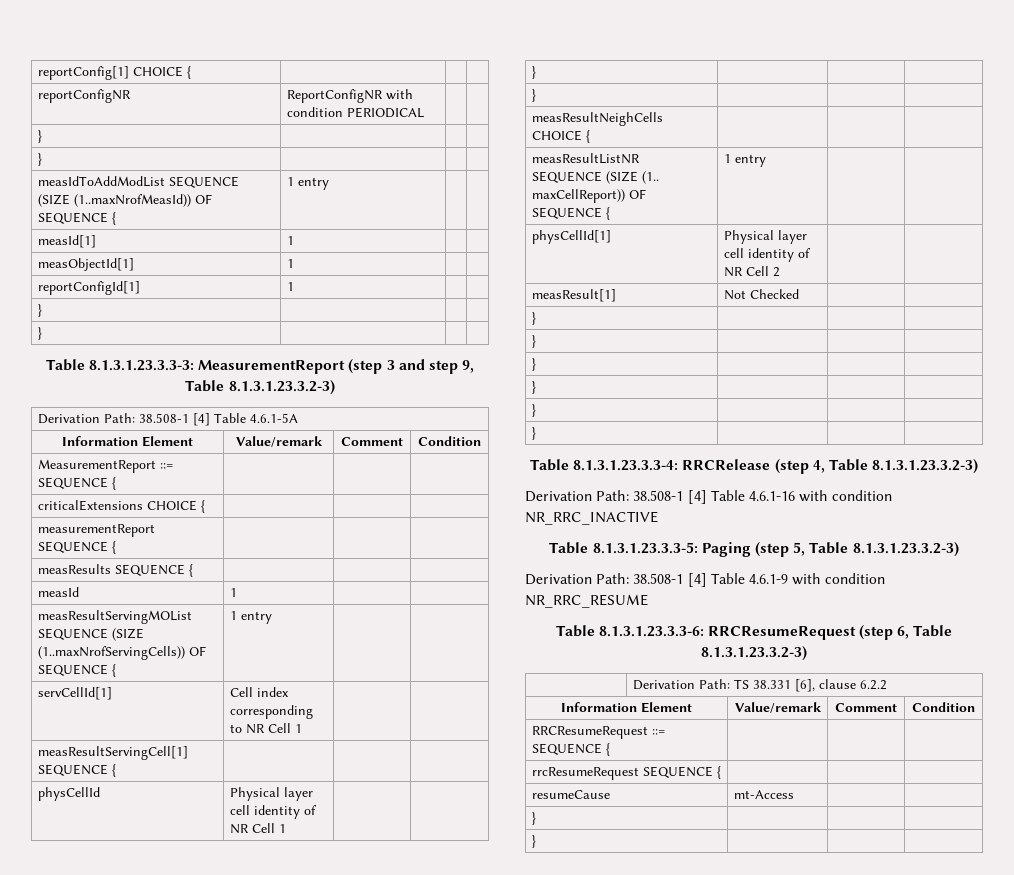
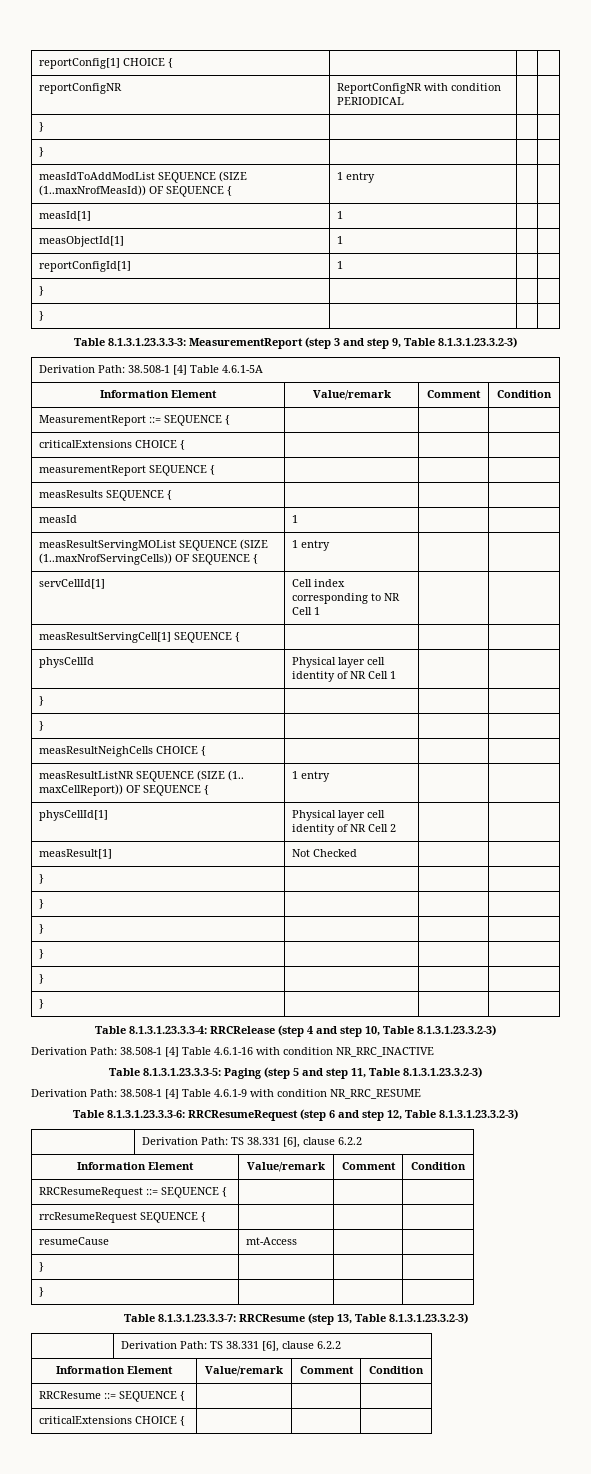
- Table 8.1.3.1.23.3.3-4: RRCRelease (step 4, Table 8.1.3.1.23.3.2-3)
+ Table 8.1.3.1.23.3.3-4: RRCRelease (step 4 and step 10, Table 8.1.3.1.23.3.2-3)
- Table 8.1.3.1.23.3.3-5: Paging (step 5, Table 8.1.3.1.23.3.2-3)
+ Table 8.1.3.1.23.3.3-5: Paging (step 5 and step 11, Table 8.1.3.1.23.3.2-3)
- Table 8.1.3.1.23.3.3-6: RRCResumeRequest (step 6, Table 8.1.3.1.23.3.2-3)
+ Table 8.1.3.1.23.3.3-6: RRCResumeRequest (step 6 and step 12, Table 8.1.3.1.23.3.2-3)
+ Table 8.1.3.1.23.3.3-7: RRCResume (step 13, Table 8.1.3.1.23.3.2-3)
+ | Derivation Path: TS 38.331 [6], clause 6.2.2
+ Information Element | Value/remark | Comment | Condition
+ RRCResume ::= SEQUENCE { | | |
+ criticalExtensions CHOICE { | | |

